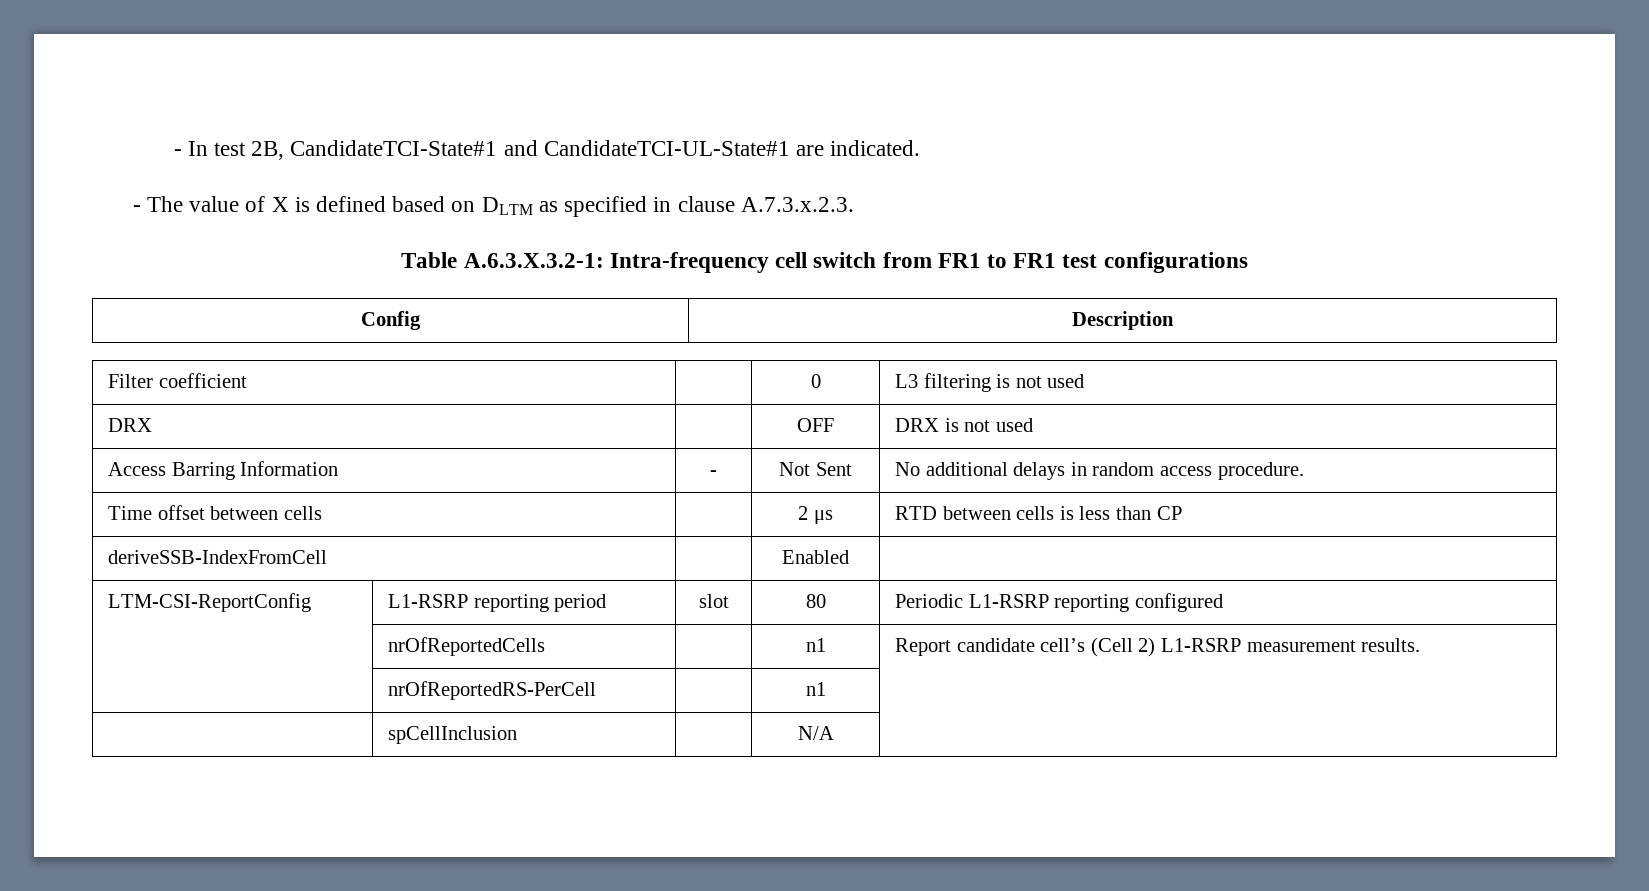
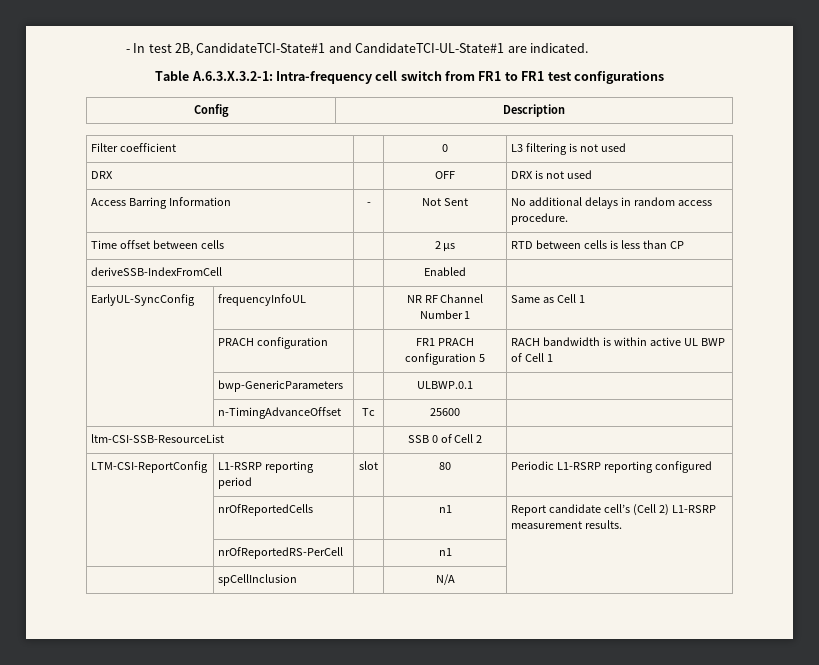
- - The value of X is defined based on DLTM as specified in clause A.7.3.x.2.3.
+ EarlyUL-SyncConfig | frequencyInfoUL | | NR RF Channel Number 1 | Same as Cell 1
+ | PRACH configuration | | FR1 PRACH configuration 5 | RACH bandwidth is within active UL BWP of Cell 1
+ | bwp-GenericParameters | | ULBWP.0.1 |
+ | n-TimingAdvanceOffset | Tc | 25600 |
+ ltm-CSI-SSB-ResourceList | | SSB 0 of Cell 2 |

